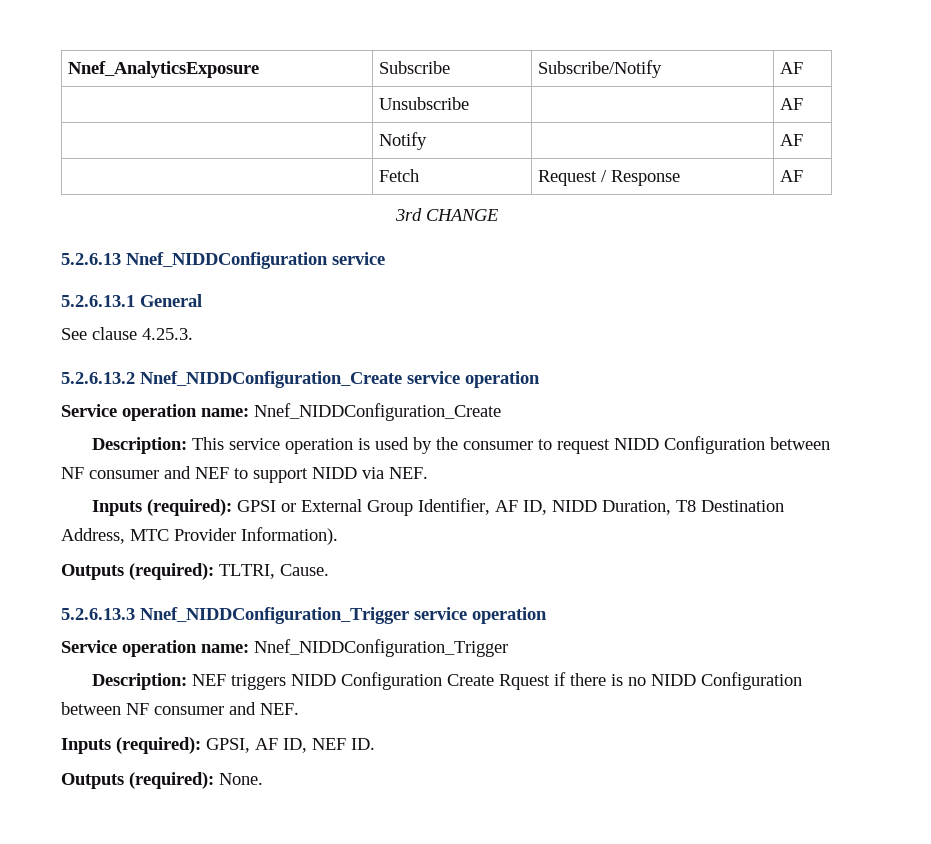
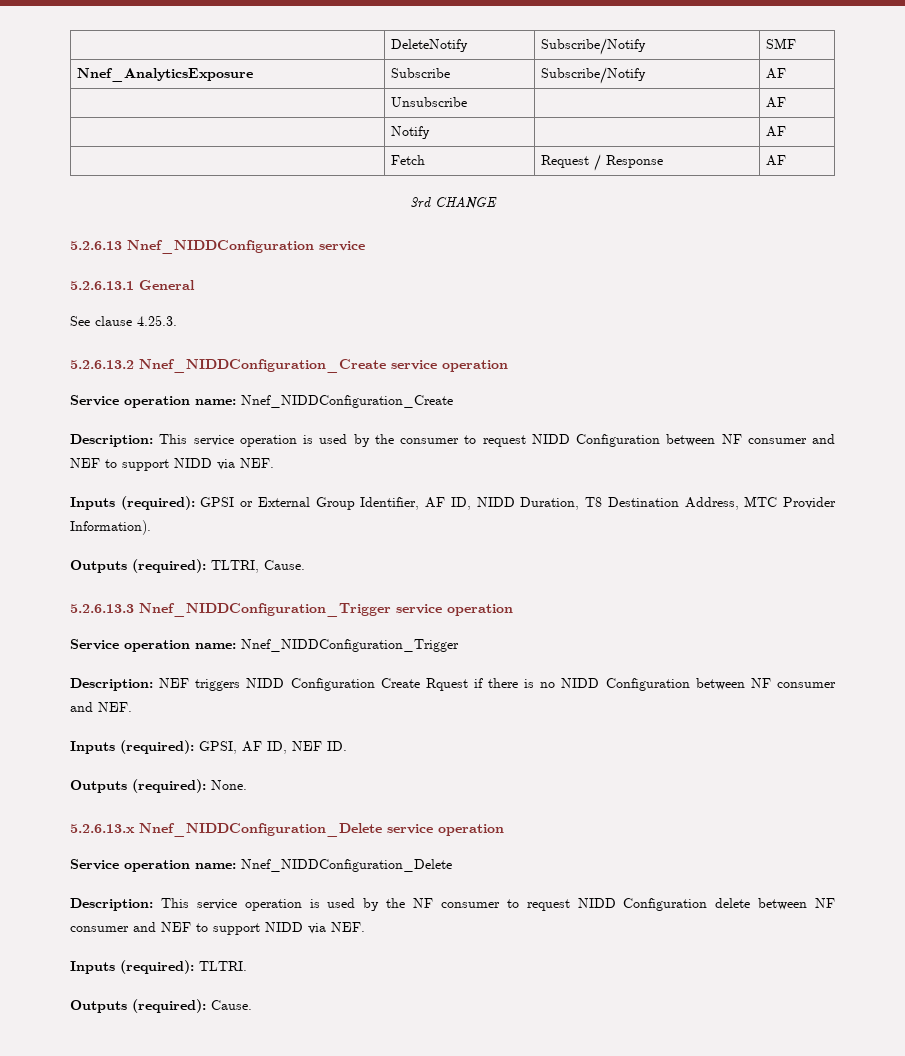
+ | DeleteNotify | Subscribe/Notify | SMF
+ 5.2.6.13.x Nnef_NIDDConfiguration_Delete service operation
+ Service operation name: Nnef_NIDDConfiguration_Delete
+ Description: This service operation is used by the NF consumer to request NIDD Configuration delete between NF consumer and NEF to support NIDD via NEF.
+ Inputs (required): TLTRI.
+ Outputs (required): Cause.

